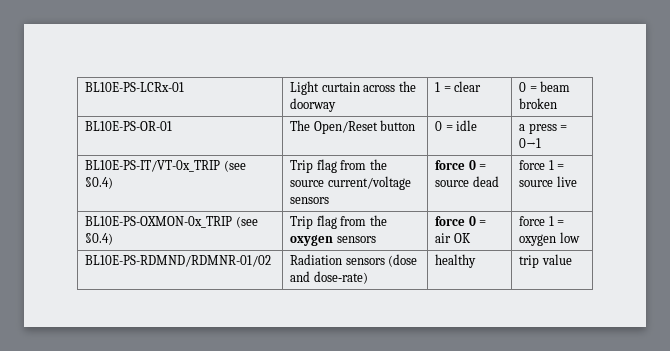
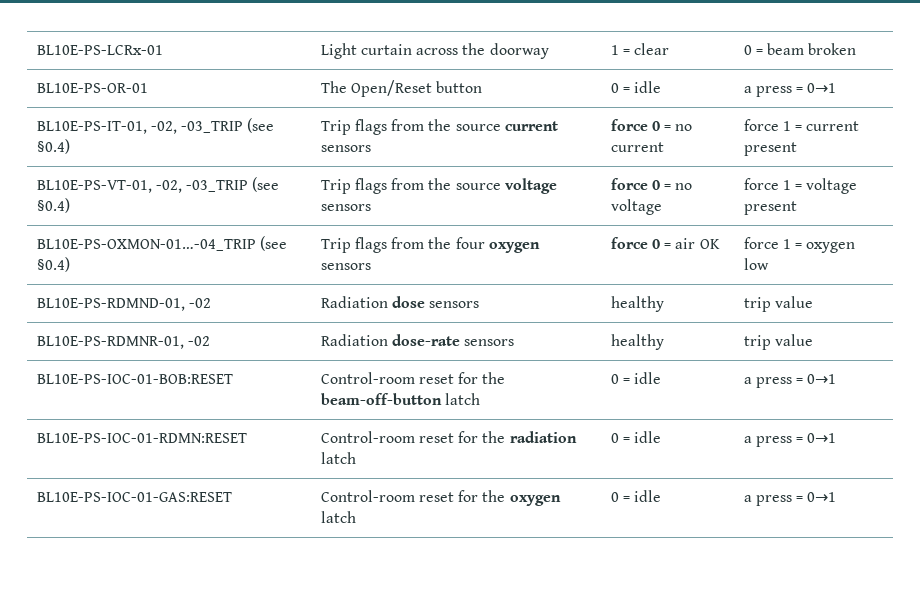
- BL10E-PS-IT/VT-0x_TRIP (see §0.4) | Trip flag from the source current/voltage sensors | force 0 = source dead | force 1 = source live
- BL10E-PS-OXMON-0x_TRIP (see §0.4) | Trip flag from the oxygen sensors | force 0 = air OK | force 1 = oxygen low
+ BL10E-PS-IT-01, -02, -03_TRIP (see §0.4) | Trip flags from the source current sensors | force 0 = no current | force 1 = current present
+ BL10E-PS-VT-01, -02, -03_TRIP (see §0.4) | Trip flags from the source voltage sensors | force 0 = no voltage | force 1 = voltage present
+ BL10E-PS-OXMON-01…-04_TRIP (see §0.4) | Trip flags from the four oxygen sensors | force 0 = air OK | force 1 = oxygen low
- BL10E-PS-RDMND/RDMNR-01/02 | Radiation sensors (dose and dose‑rate) | healthy | trip value
+ BL10E-PS-RDMND-01, -02 | Radiation dose sensors | healthy | trip value
+ BL10E-PS-RDMNR-01, -02 | Radiation dose‑rate sensors | healthy | trip value
+ BL10E-PS-IOC-01-BOB:RESET | Control‑room reset for the beam‑off‑button latch | 0 = idle | a press = 0→1
+ BL10E-PS-IOC-01-RDMN:RESET | Control‑room reset for the radiation latch | 0 = idle | a press = 0→1
+ BL10E-PS-IOC-01-GAS:RESET | Control‑room reset for the oxygen latch | 0 = idle | a press = 0→1

